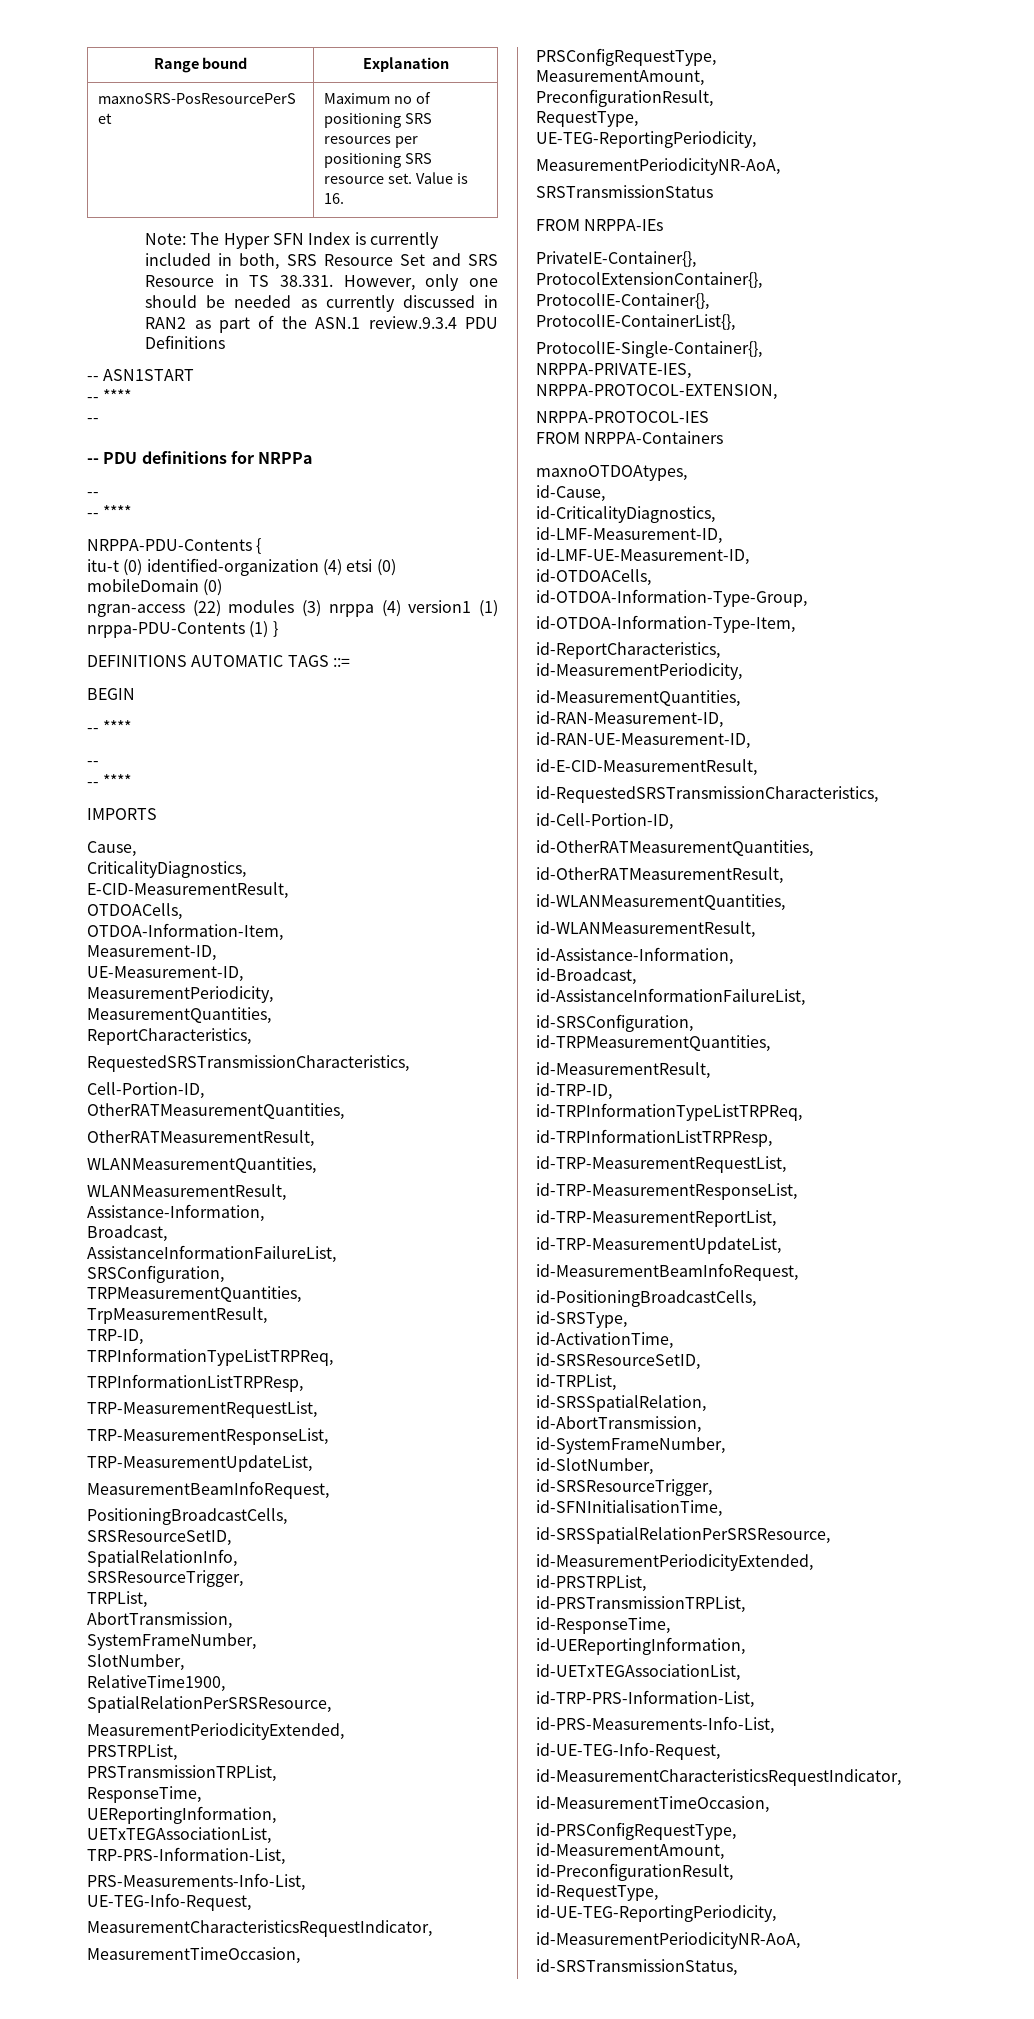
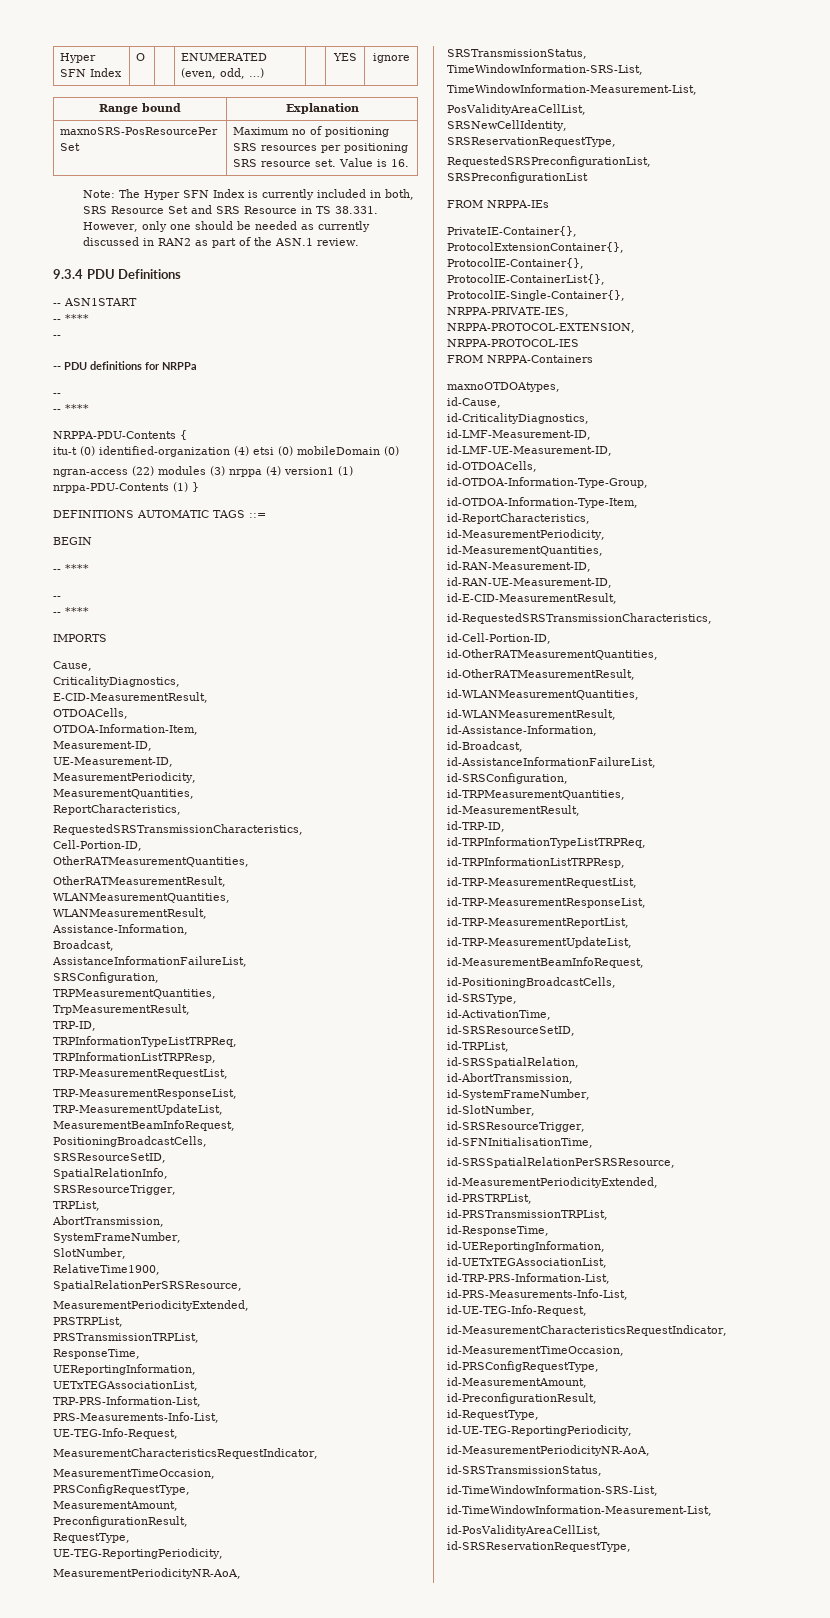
+ Hyper SFN Index | O | | ENUMERATED (even, odd, …) | | YES | ignore
- Note: The Hyper SFN Index is currently included in both, SRS Resource Set and SRS Resource in TS 38.331. However, only one should be needed as currently discussed in RAN2 as part of the ASN.1 review.9.3.4 PDU Definitions
+ Note: The Hyper SFN Index is currently included in both, SRS Resource Set and SRS Resource in TS 38.331. However, only one should be needed as currently discussed in RAN2 as part of the ASN.1 review.
+ 9.3.4 PDU Definitions
- SRSTransmissionStatus
+ SRSTransmissionStatus,
+ TimeWindowInformation-SRS-List,
+ TimeWindowInformation-Measurement-List,
+ PosValidityAreaCellList,
+ SRSNewCellIdentity,
+ SRSReservationRequestType,
+ RequestedSRSPreconfigurationList,
+ SRSPreconfigurationList
+ id-TimeWindowInformation-SRS-List,
+ id-TimeWindowInformation-Measurement-List,
+ id-PosValidityAreaCellList,
+ id-SRSReservationRequestType,

